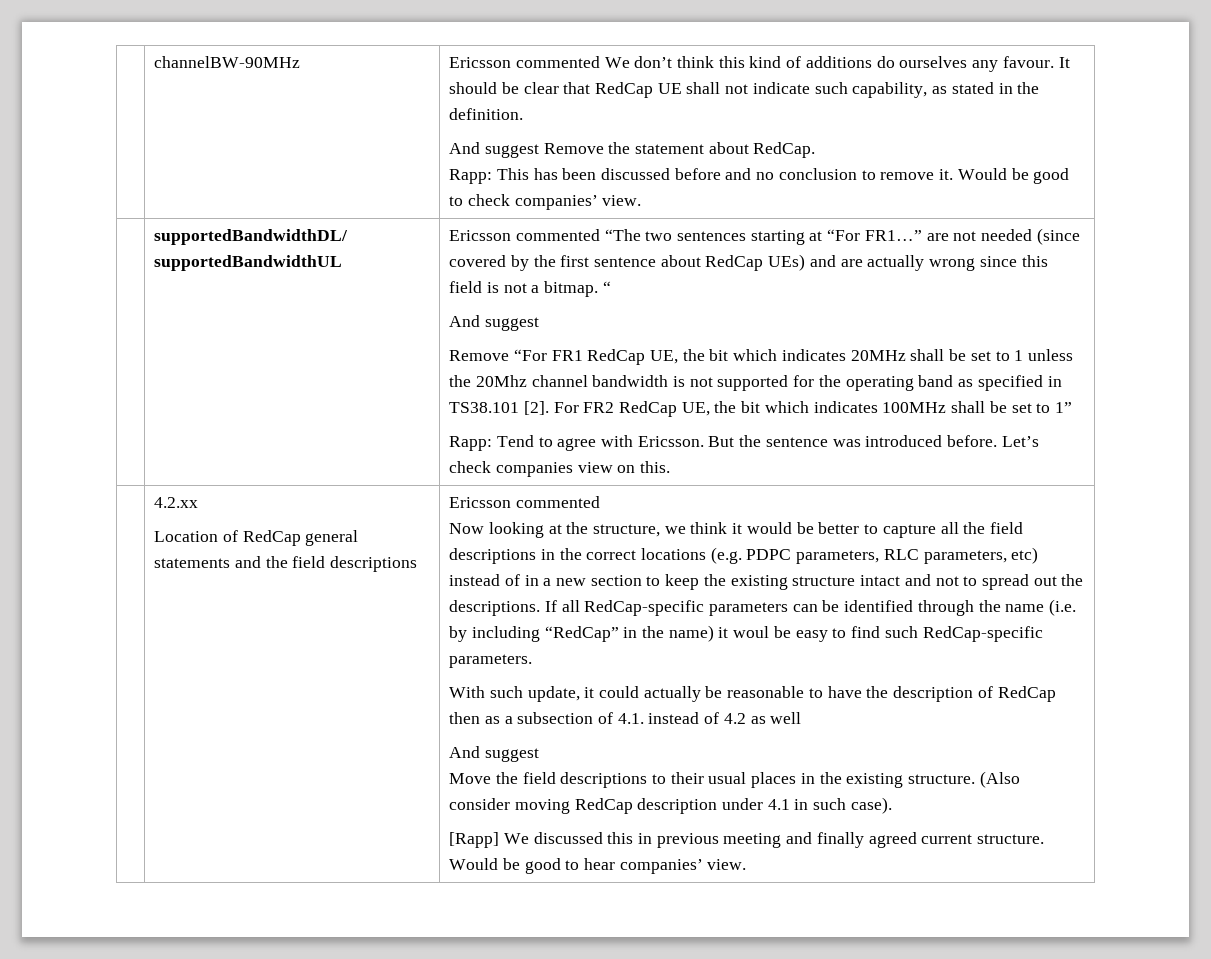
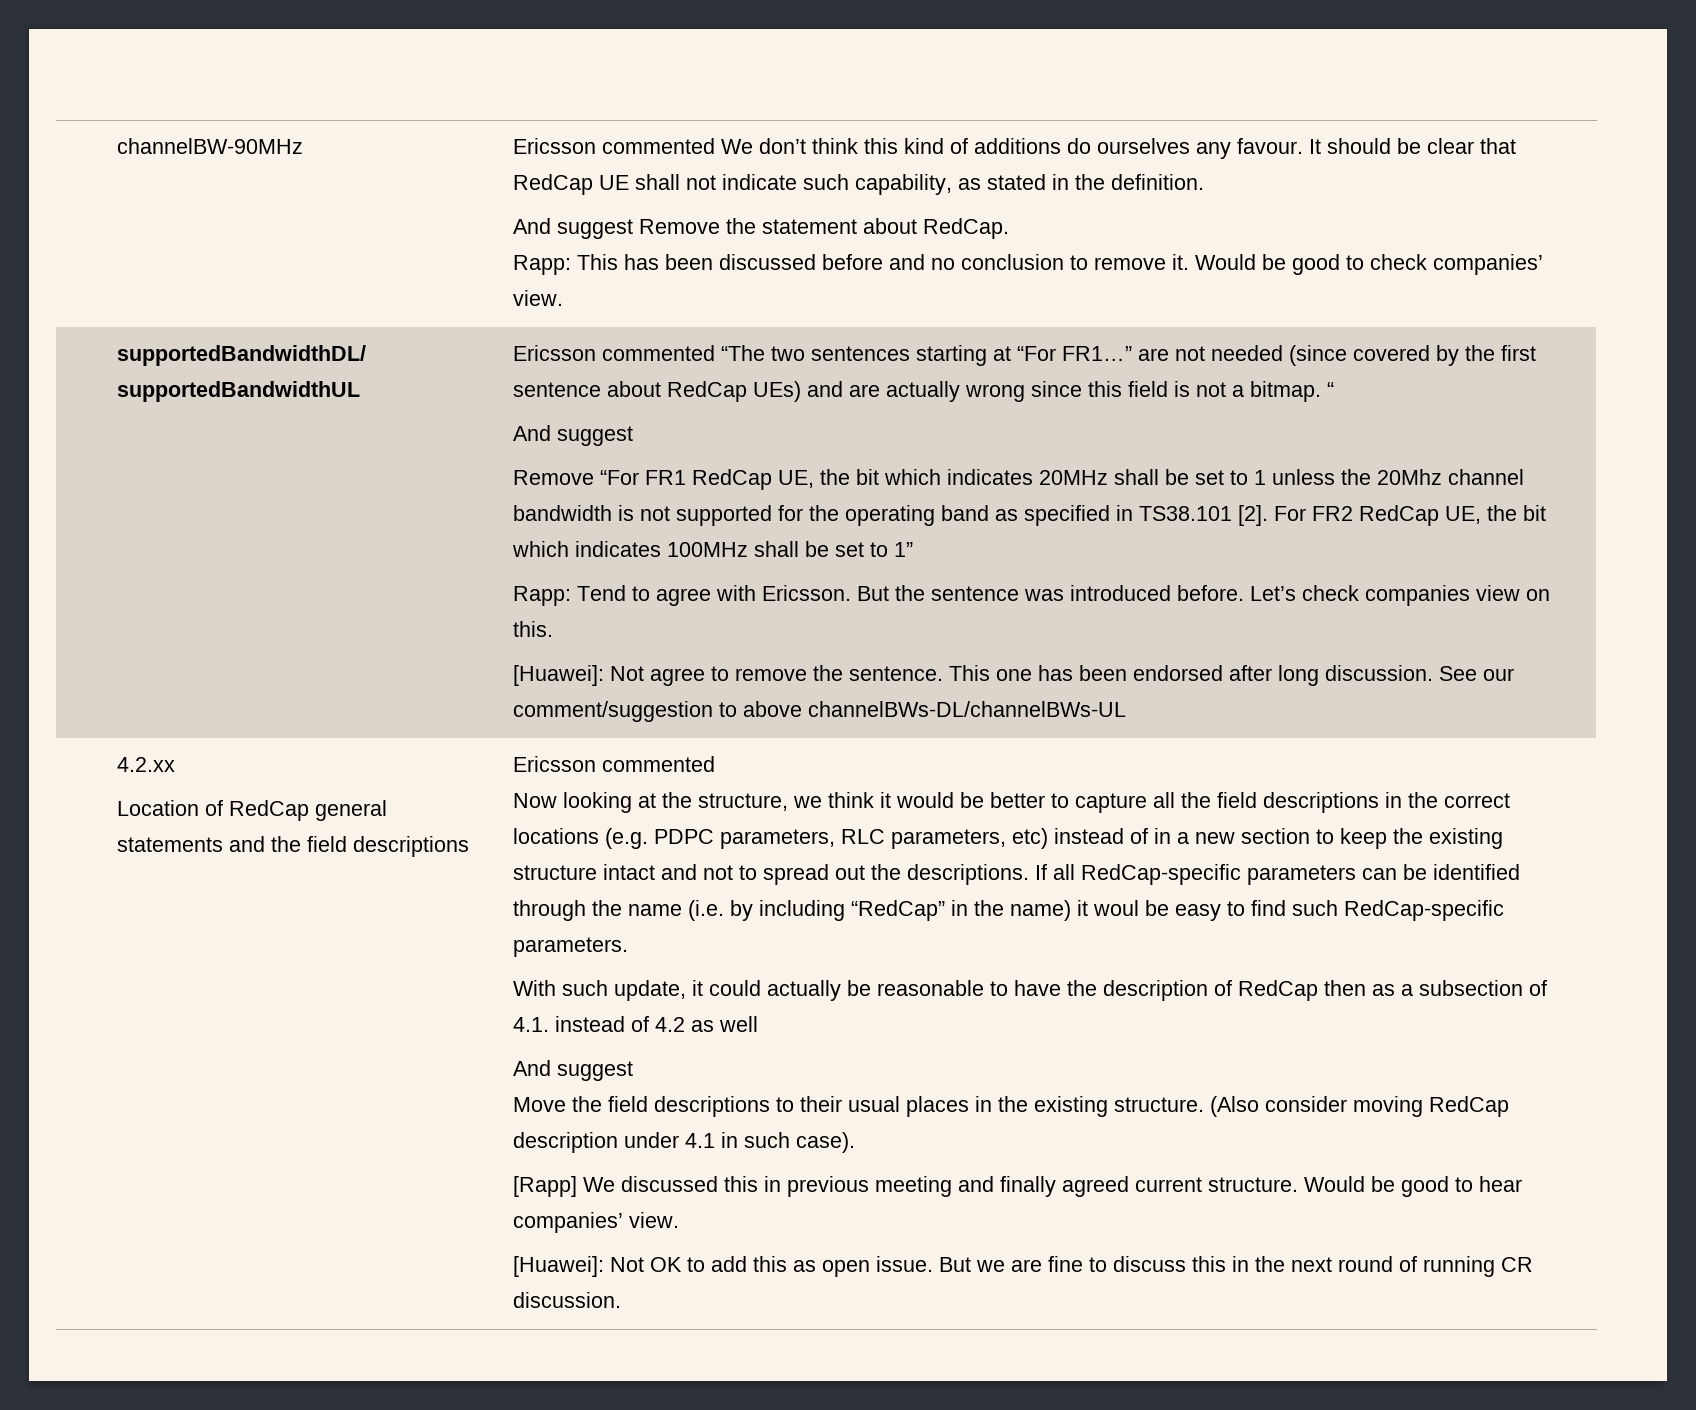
+ [Huawei]: Not agree to remove the sentence. This one has been endorsed after long discussion. See our comment/suggestion to above channelBWs-DL/channelBWs-UL
+ [Huawei]: Not OK to add this as open issue. But we are fine to discuss this in the next round of running CR discussion.

